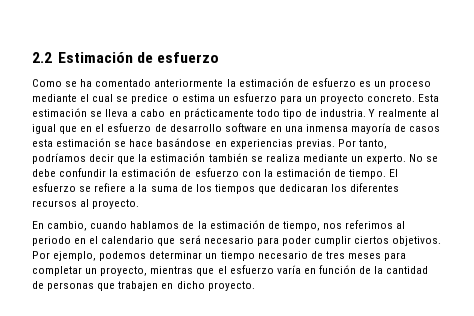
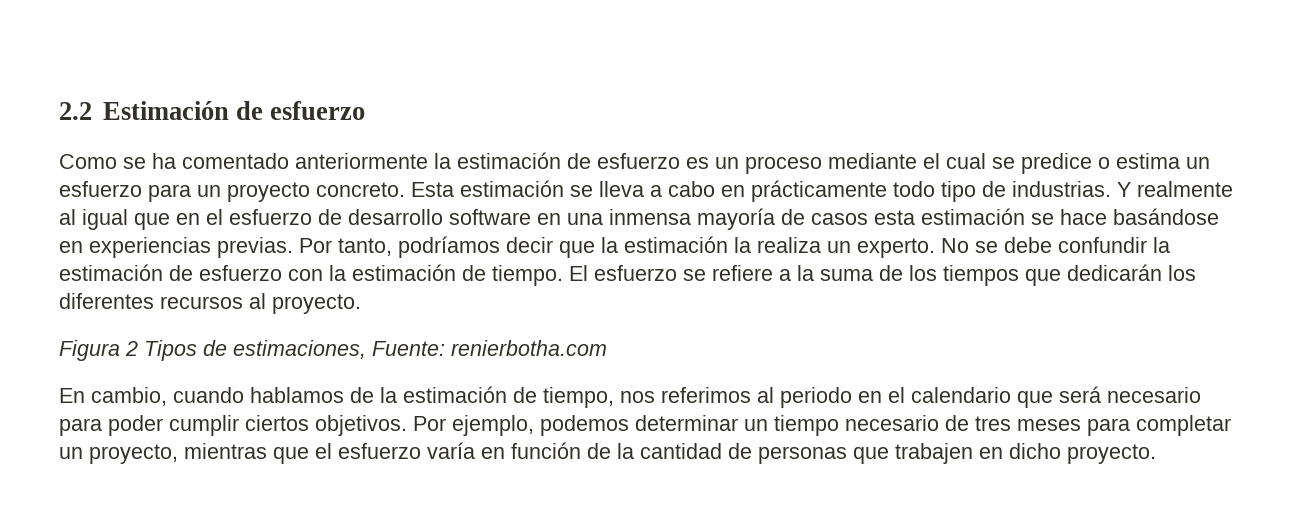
- Esta estimación se lleva a cabo en prácticamente todo tipo de industria.
+ Esta estimación se lleva a cabo en prácticamente todo tipo de industrias.
- Por tanto, podríamos decir que la estimación también se realiza mediante un experto.
+ Por tanto, podríamos decir que la estimación la realiza un experto.
- El esfuerzo se refiere a la suma de los tiempos que dedicaran los diferentes recursos al proyecto.
+ El esfuerzo se refiere a la suma de los tiempos que dedicarán los diferentes recursos al proyecto.
+ Figura 2 Tipos de estimaciones, Fuente: renierbotha.com

